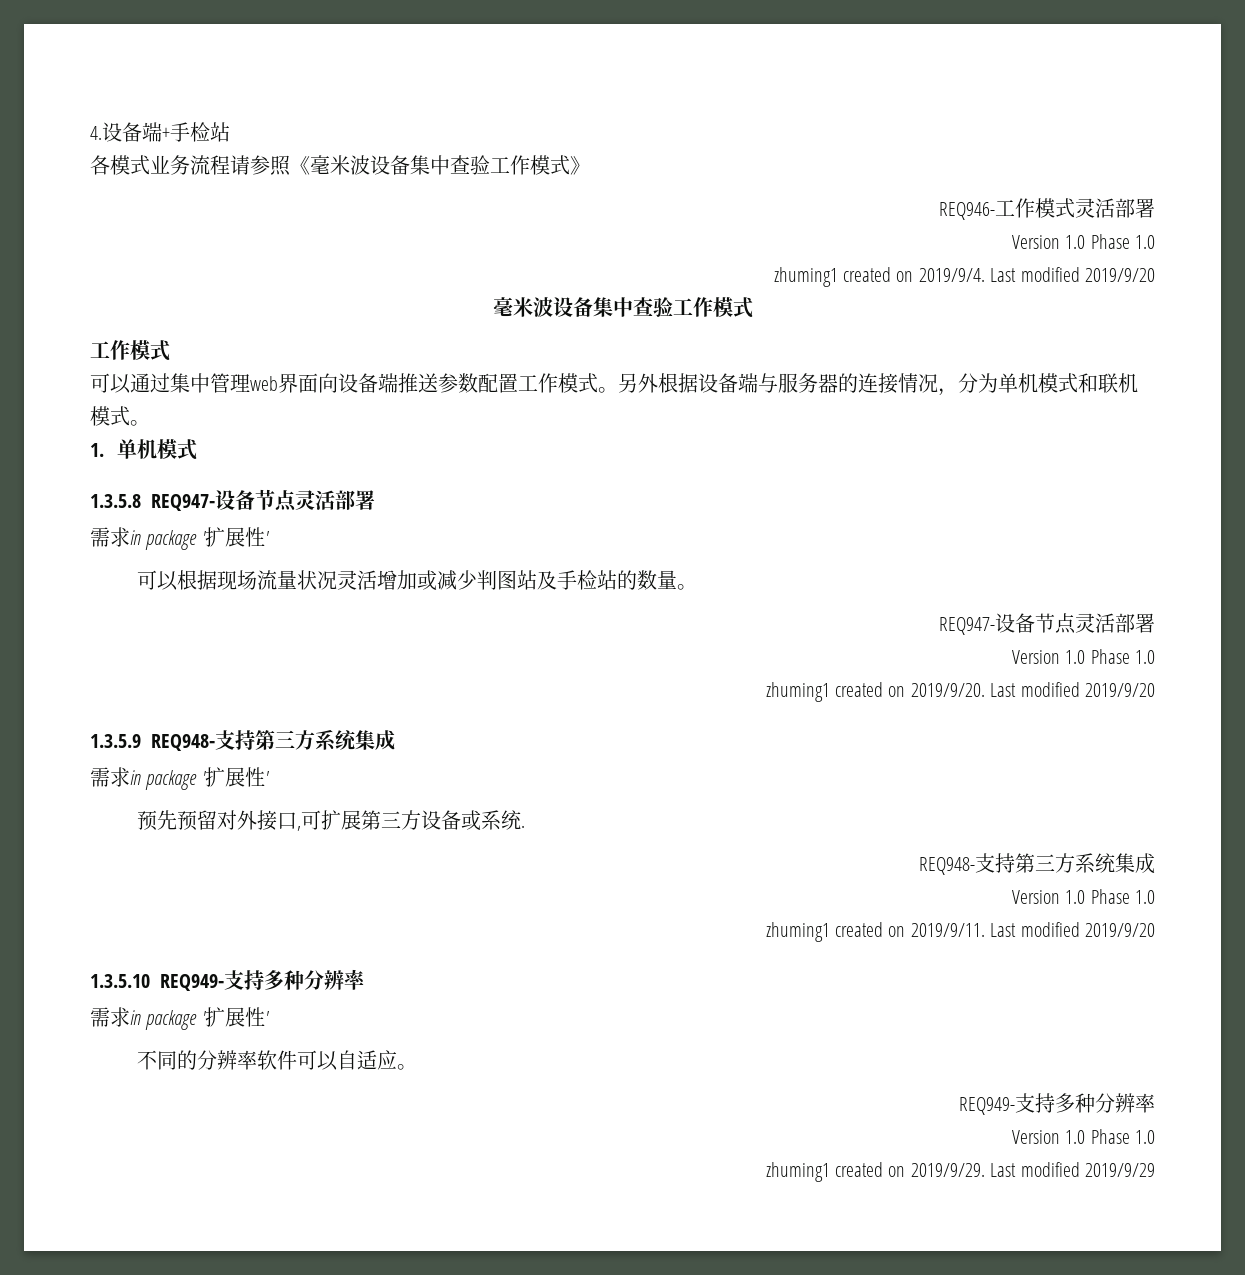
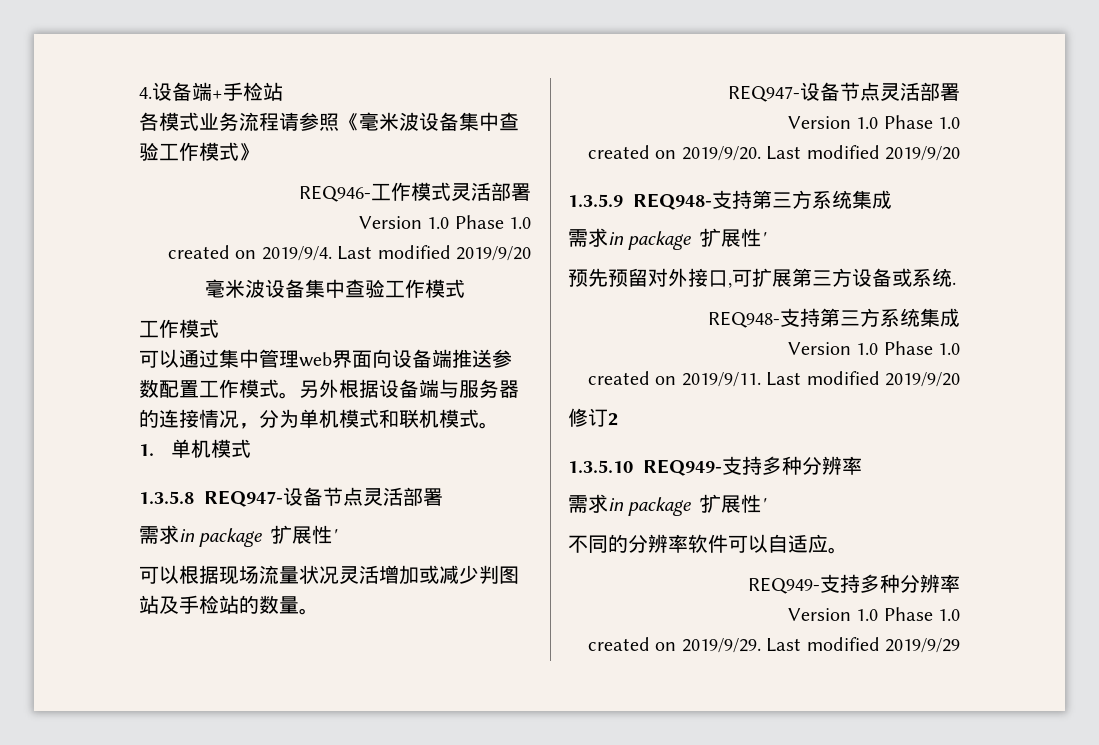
- zhuming1 created on 2019/9/4.
+ created on 2019/9/4.
- zhuming1 created on 2019/9/20.
+ created on 2019/9/20.
- zhuming1 created on 2019/9/11.
+ created on 2019/9/11.
+ 修订2
- zhuming1 created on 2019/9/29.
+ created on 2019/9/29.

